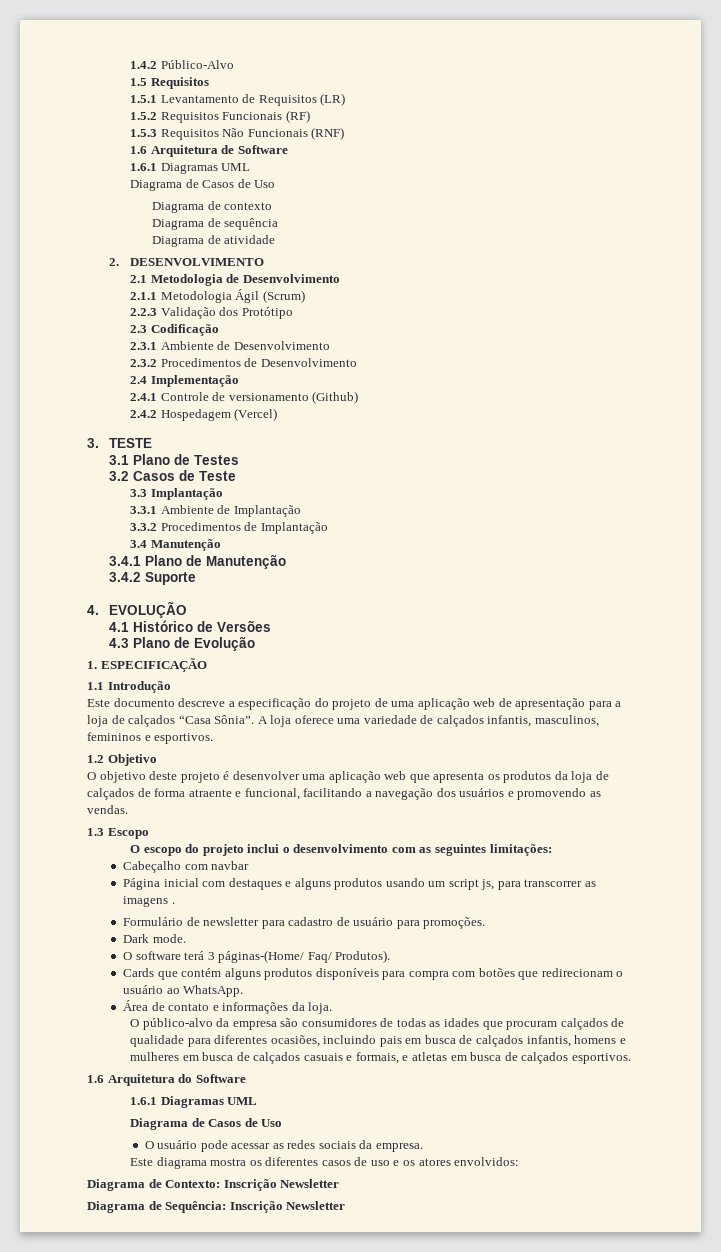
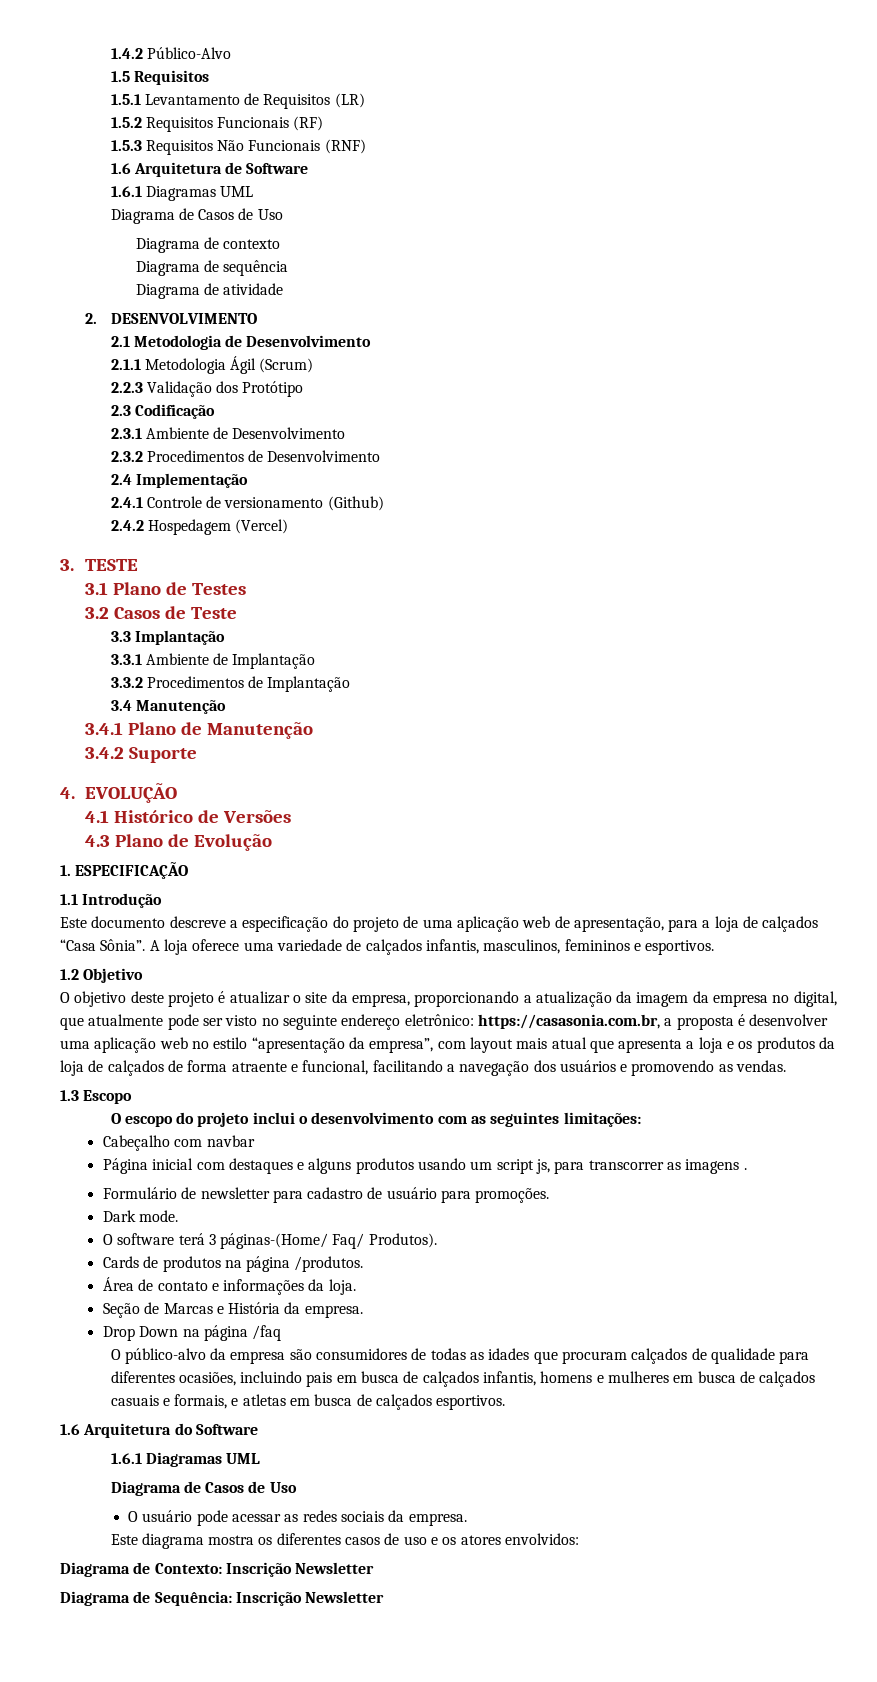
- Este documento descreve a especificação do projeto de uma aplicação web de apresentação para a loja de calçados “Casa Sônia”.
+ Este documento descreve a especificação do projeto de uma aplicação web de apresentação, para a loja de calçados “Casa Sônia”.
- O objetivo deste projeto é desenvolver uma aplicação web que apresenta os produtos da loja de calçados de forma atraente e funcional, facilitando a navegação dos usuários e promovendo as vendas.
+ O objetivo deste projeto é atualizar o site da empresa, proporcionando a atualização da imagem da empresa no digital, que atualmente pode ser visto no seguinte endereço eletrônico: https://casasonia.com.br, a proposta é desenvolver uma aplicação web no estilo “apresentação da empresa”, com layout mais atual que apresenta a loja e os produtos da loja de calçados de forma atraente e funcional, facilitando a navegação dos usuários e promovendo as vendas.
- Cards que contém alguns produtos disponíveis para compra com botões que redirecionam o usuário ao WhatsApp.
+ Cards de produtos na página /produtos.
+ Seção de Marcas e História da empresa.
+ Drop Down na página /faq

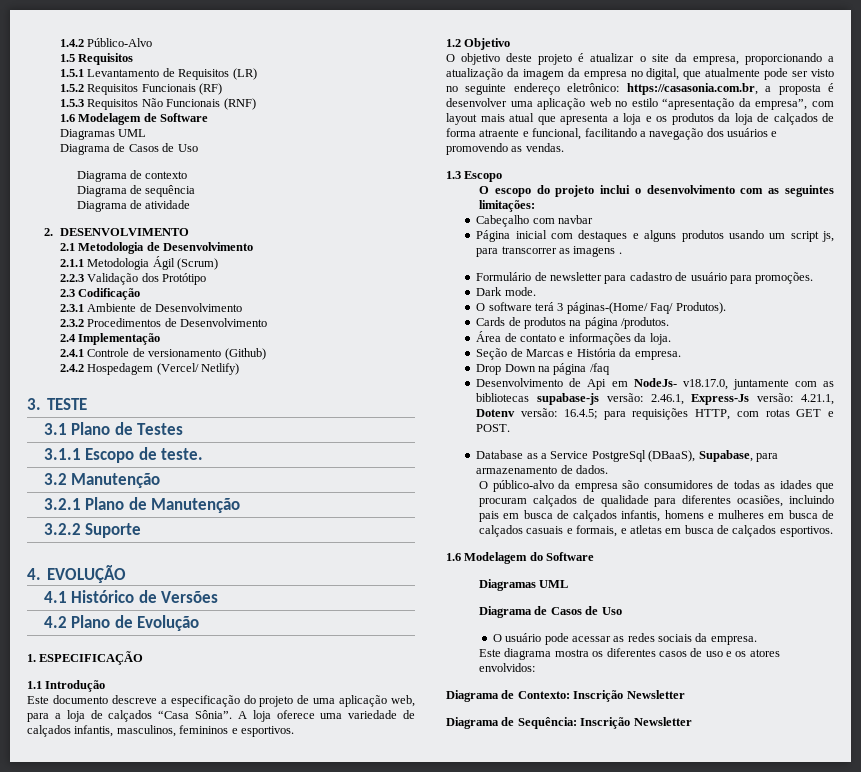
- 1.6 Arquitetura de Software
- 1.6.1 Diagramas UML
+ 1.6 Modelagem de Software
+ Diagramas UML
- 2.4.2 Hospedagem (Vercel)
+ 2.4.2 Hospedagem (Vercel/ Netlify)
- 3.2 Casos de Teste
- 3.3 Implantação
- 3.3.1 Ambiente de Implantação
- 3.3.2 Procedimentos de Implantação
- 3.4 Manutenção
- 3.4.1 Plano de Manutenção
+ 3.1.1 Escopo de teste.
+ 3.2 Manutenção
+ 3.2.1 Plano de Manutenção
- 3.4.2 Suporte
+ 3.2.2 Suporte
- 4.3 Plano de Evolução
+ 4.2 Plano de Evolução
- Este documento descreve a especificação do projeto de uma aplicação web de apresentação, para a loja de calçados “Casa Sônia”.
+ Este documento descreve a especificação do projeto de uma aplicação web, para a loja de calçados “Casa Sônia”.
+ Desenvolvimento de Api em NodeJs- v18.17.0, juntamente com as bibliotecas supabase-js versão: 2.46.1, Express-Js versão: 4.21.1, Dotenv versão: 16.4.5; para requisições HTTP, com rotas GET e POST.
+ Database as a Service PostgreSql (DBaaS), Supabase, para armazenamento de dados.
- 1.6 Arquitetura do Software
- 1.6.1 Diagramas UML
+ 1.6 Modelagem do Software
+ Diagramas UML

